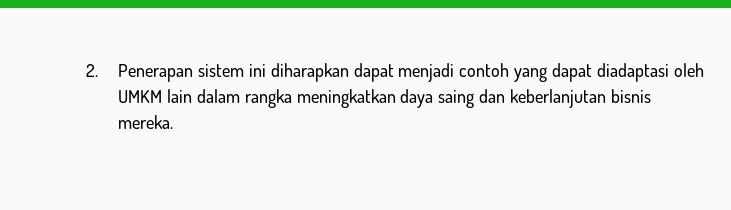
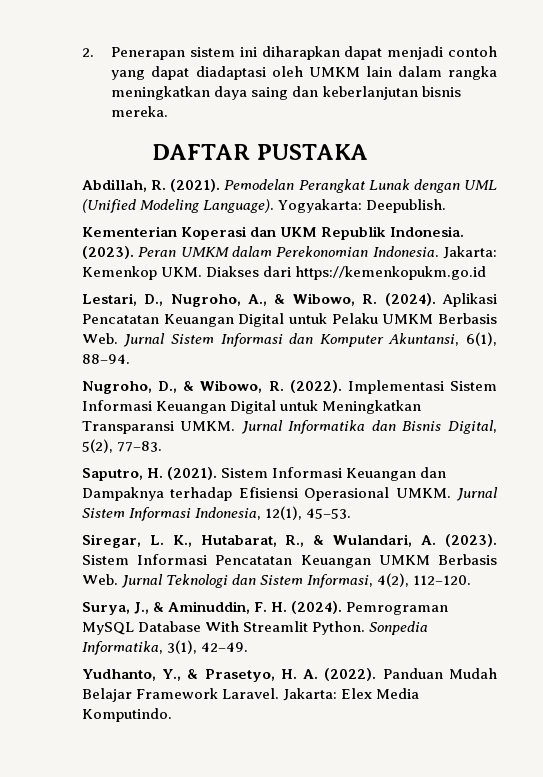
+ DAFTAR PUSTAKA
+ Abdillah, R. (2021). Pemodelan Perangkat Lunak dengan UML (Unified Modeling Language). Yogyakarta: Deepublish.
+ Kementerian Koperasi dan UKM Republik Indonesia. (2023). Peran UMKM dalam Perekonomian Indonesia. Jakarta: Kemenkop UKM. Diakses dari https://kemenkopukm.go.id
+ Lestari, D., Nugroho, A., & Wibowo, R. (2024). Aplikasi Pencatatan Keuangan Digital untuk Pelaku UMKM Berbasis Web. Jurnal Sistem Informasi dan Komputer Akuntansi, 6(1), 88–94.
+ Nugroho, D., & Wibowo, R. (2022). Implementasi Sistem Informasi Keuangan Digital untuk Meningkatkan Transparansi UMKM. Jurnal Informatika dan Bisnis Digital, 5(2), 77–83.
+ Saputro, H. (2021). Sistem Informasi Keuangan dan Dampaknya terhadap Efisiensi Operasional UMKM. Jurnal Sistem Informasi Indonesia, 12(1), 45–53.
+ Siregar, L. K., Hutabarat, R., & Wulandari, A. (2023). Sistem Informasi Pencatatan Keuangan UMKM Berbasis Web. Jurnal Teknologi dan Sistem Informasi, 4(2), 112–120.
+ Surya, J., & Aminuddin, F. H. (2024). Pemrograman MySQL Database With Streamlit Python. Sonpedia Informatika, 3(1), 42–49.
+ Yudhanto, Y., & Prasetyo, H. A. (2022). Panduan Mudah Belajar Framework Laravel. Jakarta: Elex Media Komputindo.

